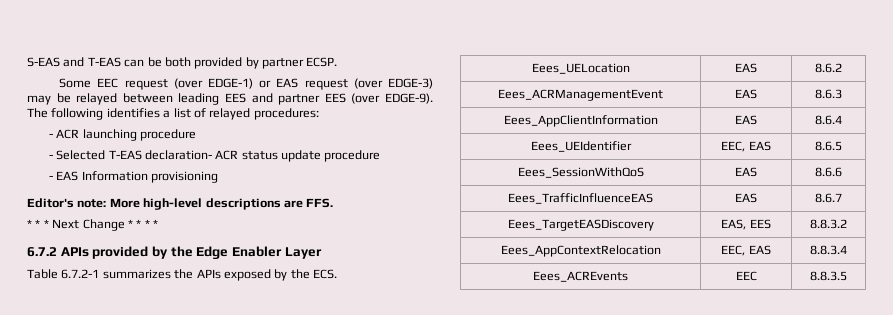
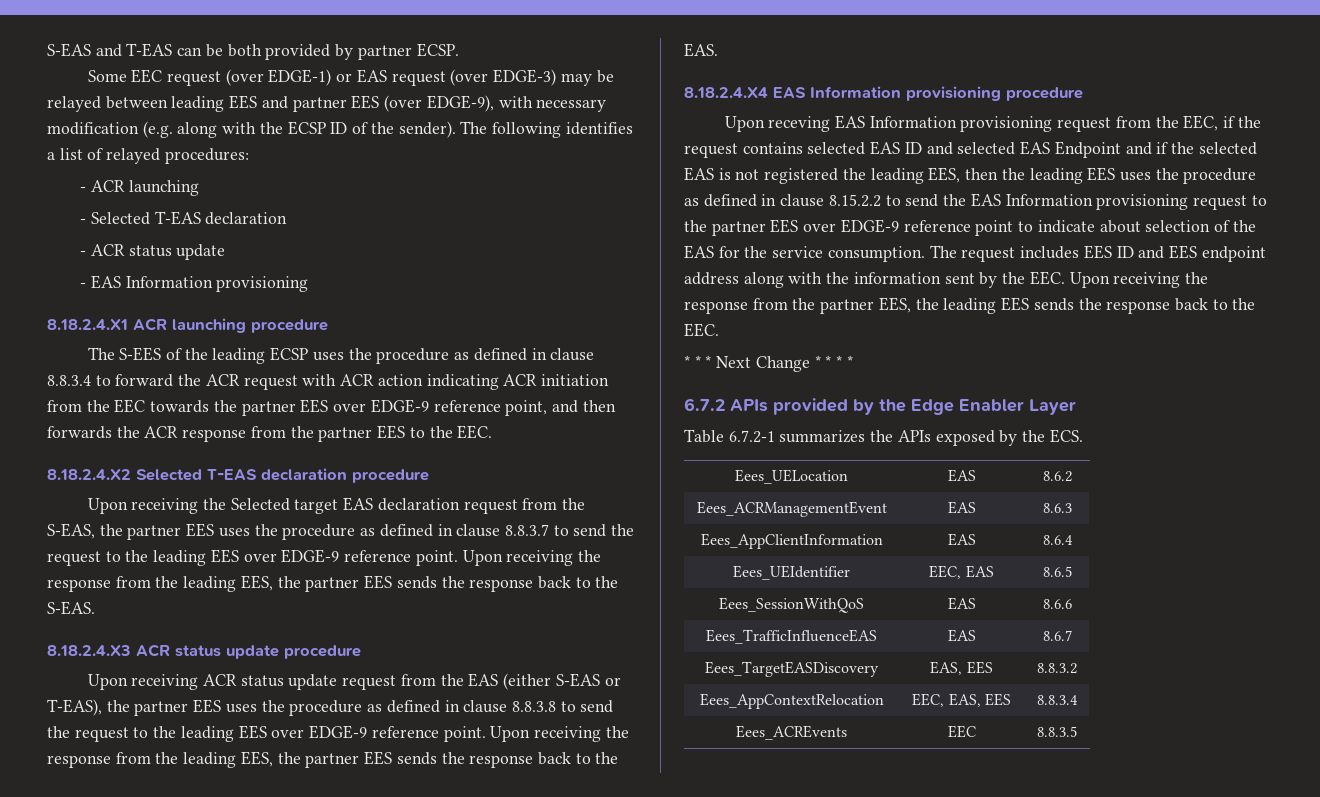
- Some EEC request (over EDGE-1) or EAS request (over EDGE-3) may be relayed between leading EES and partner EES (over EDGE-9).
+ Some EEC request (over EDGE-1) or EAS request (over EDGE-3) may be relayed between leading EES and partner EES (over EDGE-9), with necessary modification (e.g. along with the ECSP ID of the sender).
- - ACR launching procedure
+ - ACR launching
- - Selected T-EAS declaration- ACR status update procedure
+ - Selected T-EAS declaration
+ - ACR status update
- Editor's note: More high-level descriptions are FFS.
+ 8.18.2.4.X1 ACR launching procedure
+ The S-EES of the leading ECSP uses the procedure as defined in clause 8.8.3.4 to forward the ACR request with ACR action indicating ACR initiation from the EEC towards the partner EES over EDGE-9 reference point, and then forwards the ACR response from the partner EES to the EEC.
+ 8.18.2.4.X2 Selected T-EAS declaration procedure
+ Upon receiving the Selected target EAS declaration request from the S-EAS, the partner EES uses the procedure as defined in clause 8.8.3.7 to send the request to the leading EES over EDGE-9 reference point. Upon receiving the response from the leading EES, the partner EES sends the response back to the S-EAS.
+ 8.18.2.4.X3 ACR status update procedure
+ Upon receiving ACR status update request from the EAS (either S-EAS or T-EAS), the partner EES uses the procedure as defined in clause 8.8.3.8 to send the request to the leading EES over EDGE-9 reference point. Upon receiving the response from the leading EES, the partner EES sends the response back to the EAS.
+ 8.18.2.4.X4 EAS Information provisioning procedure
+ Upon receving EAS Information provisioning request from the EEC, if the request contains selected EAS ID and selected EAS Endpoint and if the selected EAS is not registered the leading EES, then the leading EES uses the procedure as defined in clause 8.15.2.2 to send the EAS Information provisioning request to the partner EES over EDGE-9 reference point to indicate about selection of the EAS for the service consumption. The request includes EES ID and EES endpoint address along with the information sent by the EEC. Upon receiving the response from the partner EES, the leading EES sends the response back to the EEC.
- Eees_AppContextRelocation | EEC, EAS | 8.8.3.4
+ Eees_AppContextRelocation | EEC, EAS, EES | 8.8.3.4

